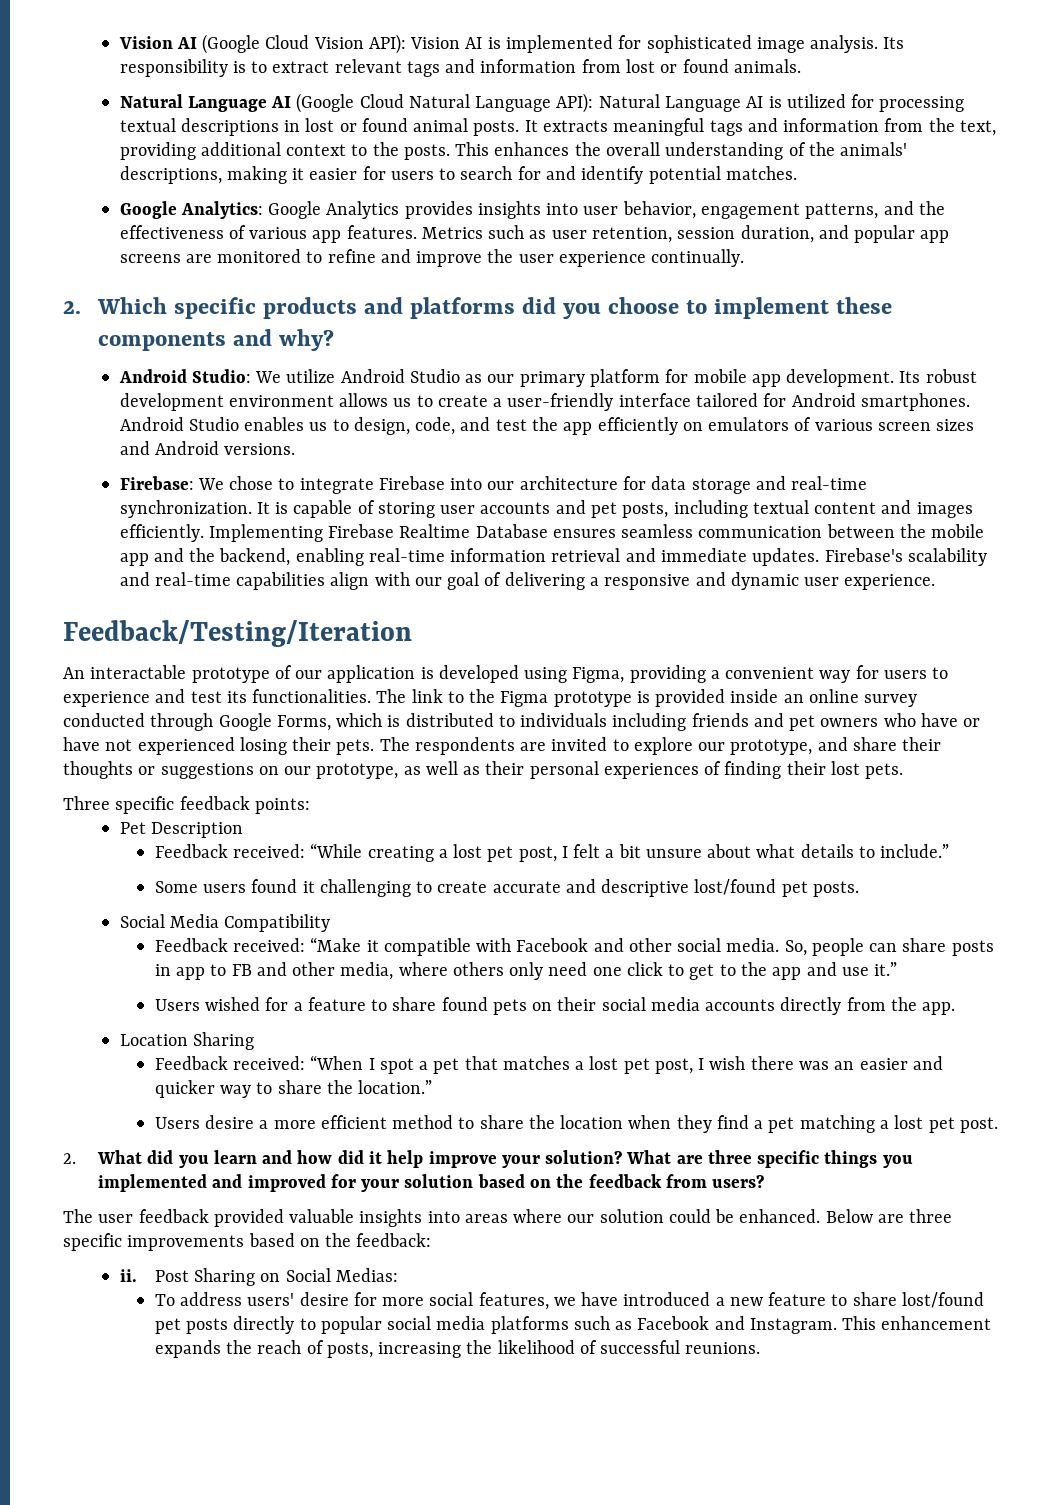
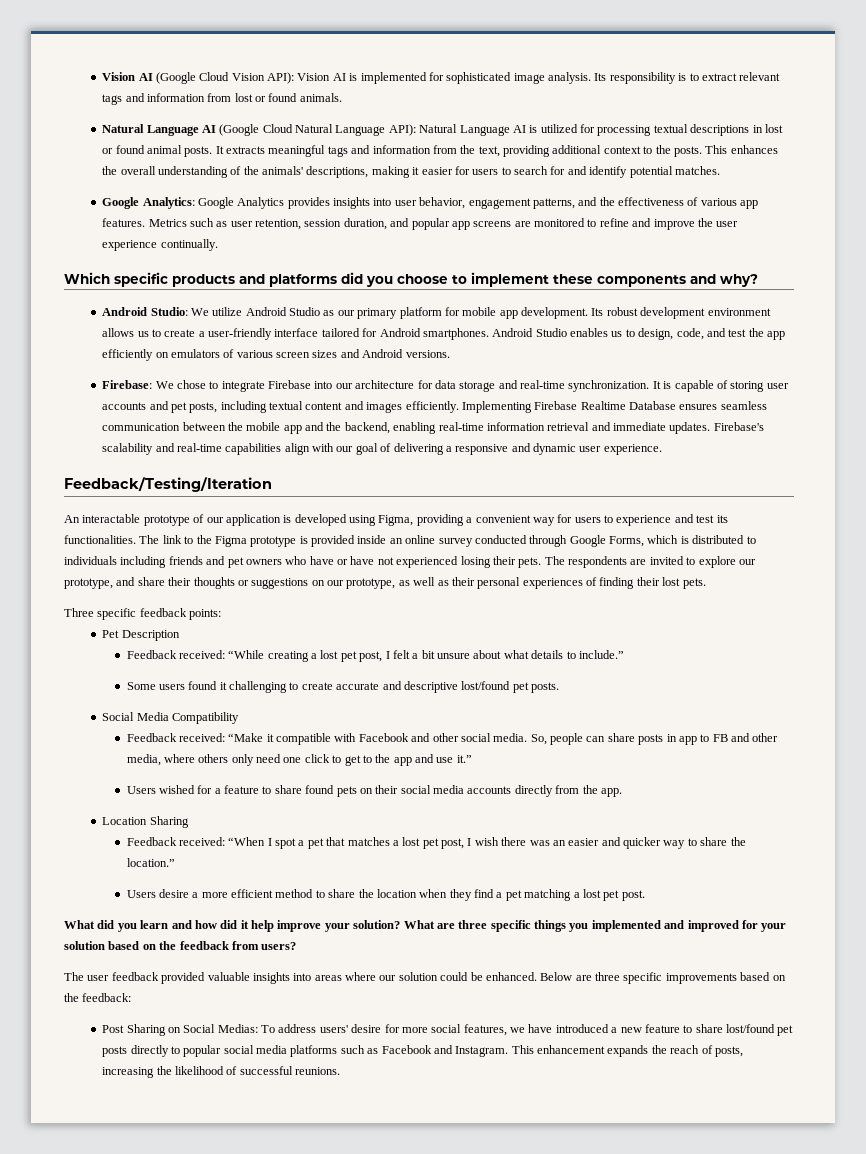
- 2. Which specific products and platforms did you choose to implement these components and why?
+ Which specific products and platforms did you choose to implement these components and why?
- 2. What did you learn and how did it help improve your solution?
+ What did you learn and how did it help improve your solution?
- ii. Post Sharing on Social Medias:
- To address users' desire for more social features, we have introduced a new feature to share lost/found pet posts directly to popular social media platforms such as Facebook and Instagram.
+ Post Sharing on Social Medias: To address users' desire for more social features, we have introduced a new feature to share lost/found pet posts directly to popular social media platforms such as Facebook and Instagram.

